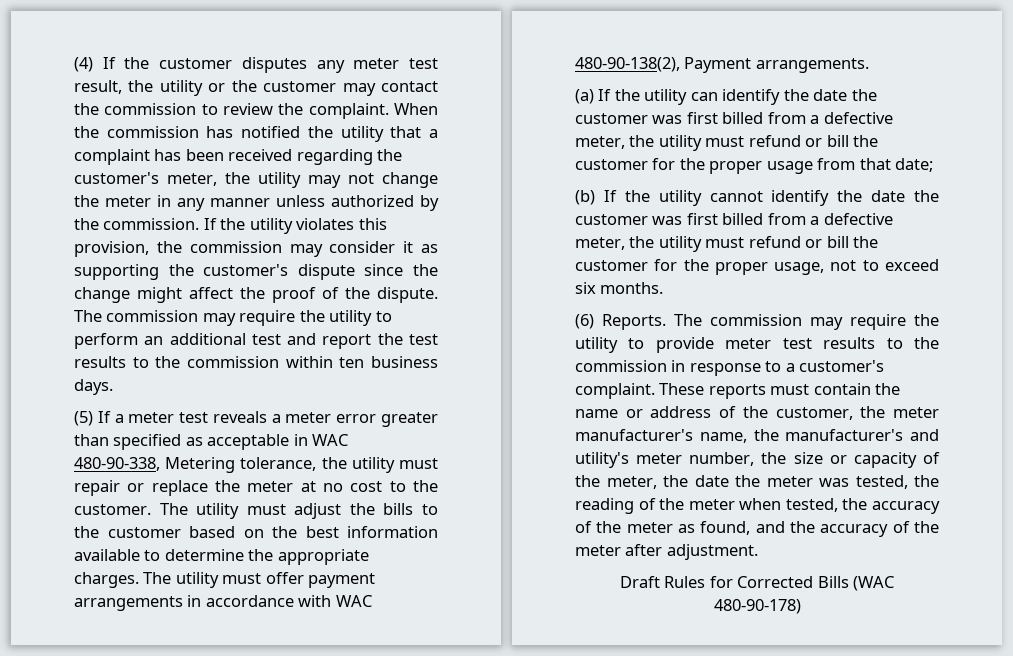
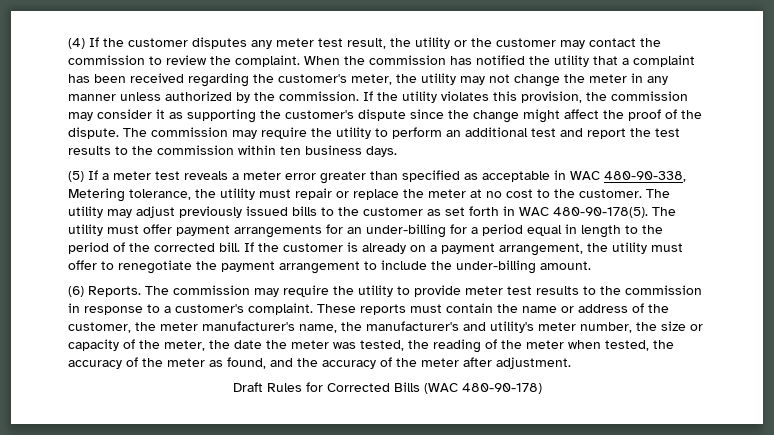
- The utility must adjust the bills to the customer based on the best information available to determine the appropriate charges.
+ The utility may adjust previously issued bills to the customer as set forth in WAC 480-90-178(5).
- The utility must offer payment arrangements in accordance with WAC 480-90-138(2), Payment arrangements.
- (a) If the utility can identify the date the customer was first billed from a defective meter, the utility must refund or bill the customer for the proper usage from that date;
- (b) If the utility cannot identify the date the customer was first billed from a defective meter, the utility must refund or bill the customer for the proper usage, not to exceed six months.
+ The utility must offer payment arrangements for an under-billing for a period equal in length to the period of the corrected bill. If the customer is already on a payment arrangement, the utility must offer to renegotiate the payment arrangement to include the under-billing amount.

